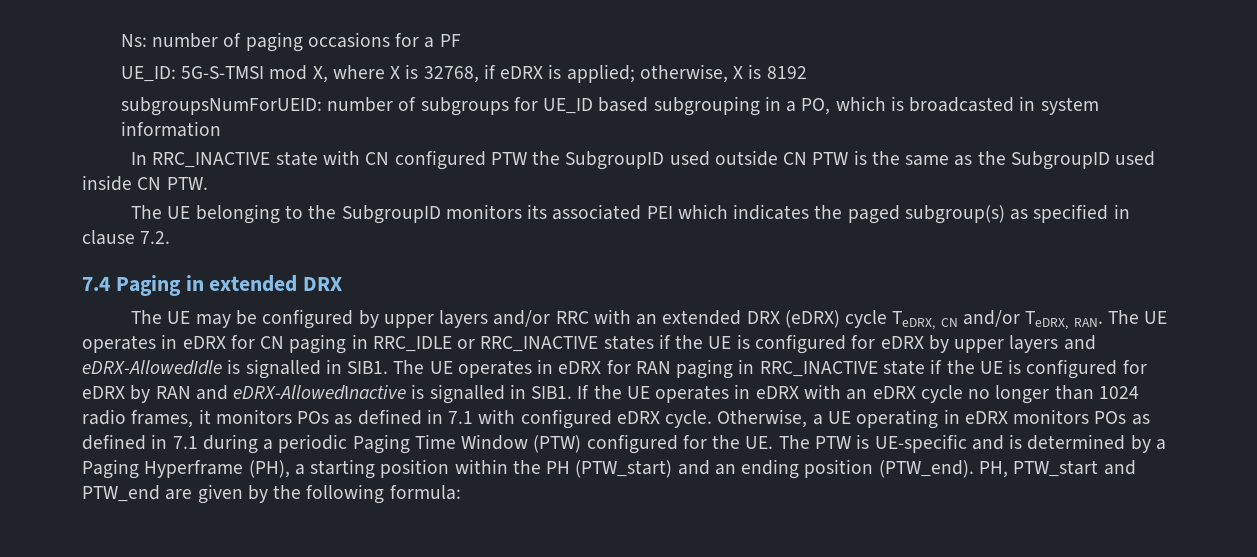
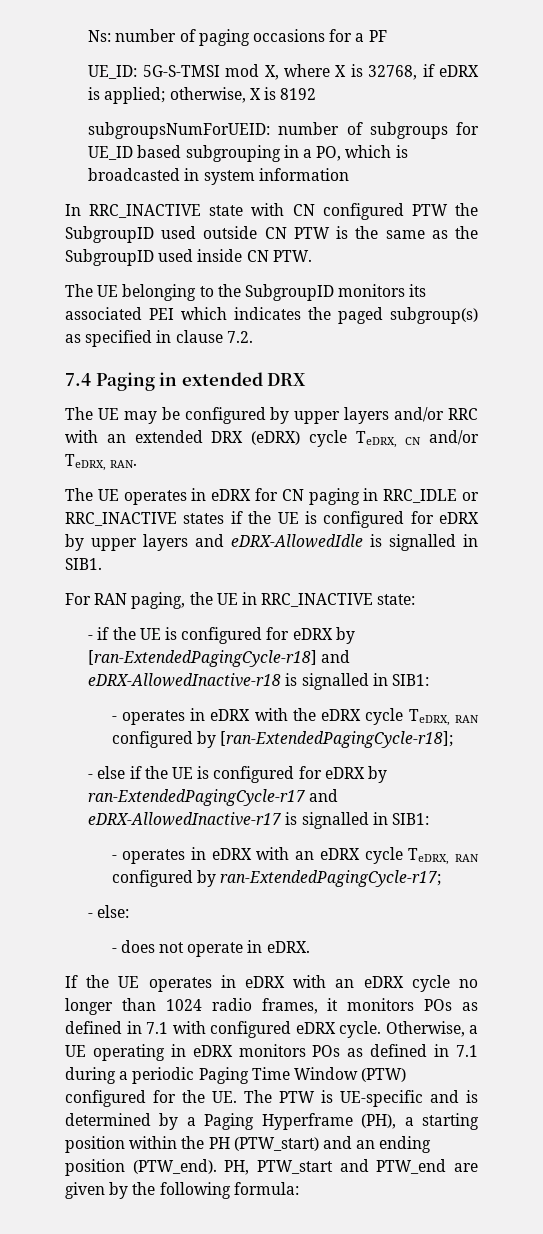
- The UE may be configured by upper layers and/or RRC with an extended DRX (eDRX) cycle TeDRX, CN and/or TeDRX, RAN. The UE operates in eDRX for CN paging in RRC_IDLE or RRC_INACTIVE states if the UE is configured for eDRX by upper layers and eDRX-AllowedIdle is signalled in SIB1. The UE operates in eDRX for RAN paging in RRC_INACTIVE state if the UE is configured for eDRX by RAN and eDRX-AllowedInactive is signalled in SIB1. If the UE operates in eDRX with an eDRX cycle no longer than 1024 radio frames, it monitors POs as defined in 7.1 with configured eDRX cycle.
+ The UE may be configured by upper layers and/or RRC with an extended DRX (eDRX) cycle TeDRX, CN and/or TeDRX, RAN.
+ The UE operates in eDRX for CN paging in RRC_IDLE or RRC_INACTIVE states if the UE is configured for eDRX by upper layers and eDRX-AllowedIdle is signalled in SIB1.
+ For RAN paging, the UE in RRC_INACTIVE state:
+ - if the UE is configured for eDRX by [ran-ExtendedPagingCycle-r18] and eDRX-AllowedInactive-r18 is signalled in SIB1:
+ - operates in eDRX with the eDRX cycle TeDRX, RAN configured by [ran-ExtendedPagingCycle-r18];
+ - else if the UE is configured for eDRX by ran-ExtendedPagingCycle-r17 and eDRX-AllowedInactive-r17 is signalled in SIB1:
+ - operates in eDRX with an eDRX cycle TeDRX, RAN configured by ran-ExtendedPagingCycle-r17;
+ - else:
+ - does not operate in eDRX.
+ If the UE operates in eDRX with an eDRX cycle no longer than 1024 radio frames, it monitors POs as defined in 7.1 with configured eDRX cycle.

